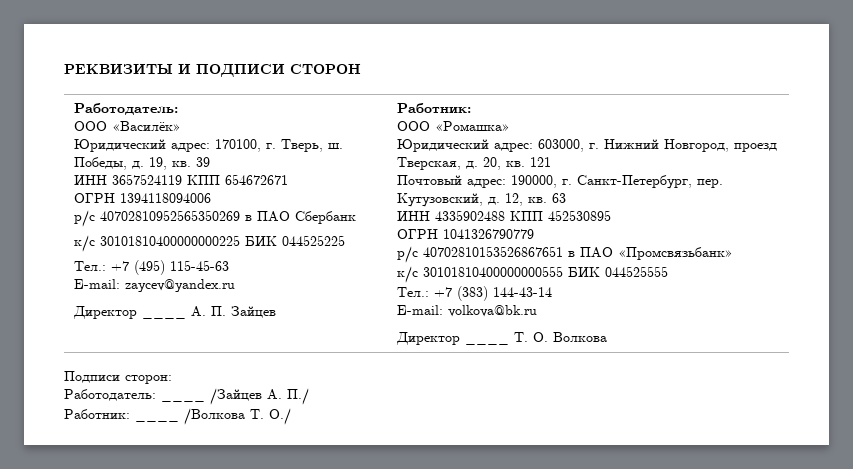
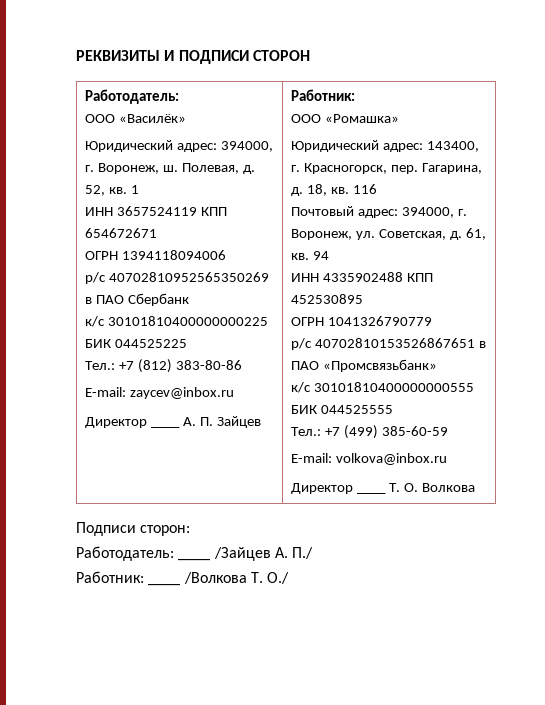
- Юридический адрес: 170100, г. Тверь, ш. Победы, д. 19, кв. 39
+ Юридический адрес: 394000, г. Воронеж, ш. Полевая, д. 52, кв. 1
- Тел.: +7 (495) 115-45-63
- E-mail: zaycev@yandex.ru
+ Тел.: +7 (812) 383-80-86
+ E-mail: zaycev@inbox.ru
- Юридический адрес: 603000, г. Нижний Новгород, проезд Тверская, д. 20, кв. 121
- Почтовый адрес: 190000, г. Санкт-Петербург, пер. Кутузовский, д. 12, кв. 63
+ Юридический адрес: 143400, г. Красногорск, пер. Гагарина, д. 18, кв. 116
+ Почтовый адрес: 394000, г. Воронеж, ул. Советская, д. 61, кв. 94
- Тел.: +7 (383) 144-43-14
- E-mail: volkova@bk.ru
+ Тел.: +7 (499) 385-60-59
+ E-mail: volkova@inbox.ru

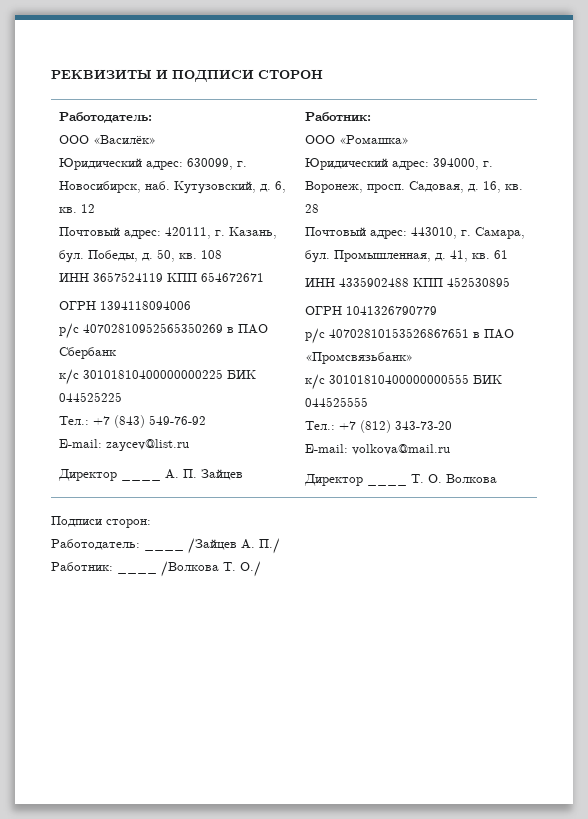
- Юридический адрес: 394000, г. Воронеж, ш. Полевая, д. 52, кв. 1
+ Юридический адрес: 630099, г. Новосибирск, наб. Кутузовский, д. 6, кв. 12
+ Почтовый адрес: 420111, г. Казань, бул. Победы, д. 50, кв. 108
- Тел.: +7 (812) 383-80-86
- E-mail: zaycev@inbox.ru
+ Тел.: +7 (843) 549-76-92
+ E-mail: zaycev@list.ru
- Юридический адрес: 143400, г. Красногорск, пер. Гагарина, д. 18, кв. 116
- Почтовый адрес: 394000, г. Воронеж, ул. Советская, д. 61, кв. 94
+ Юридический адрес: 394000, г. Воронеж, просп. Садовая, д. 16, кв. 28
+ Почтовый адрес: 443010, г. Самара, бул. Промышленная, д. 41, кв. 61
- Тел.: +7 (499) 385-60-59
- E-mail: volkova@inbox.ru
+ Тел.: +7 (812) 343-73-20
+ E-mail: volkova@mail.ru

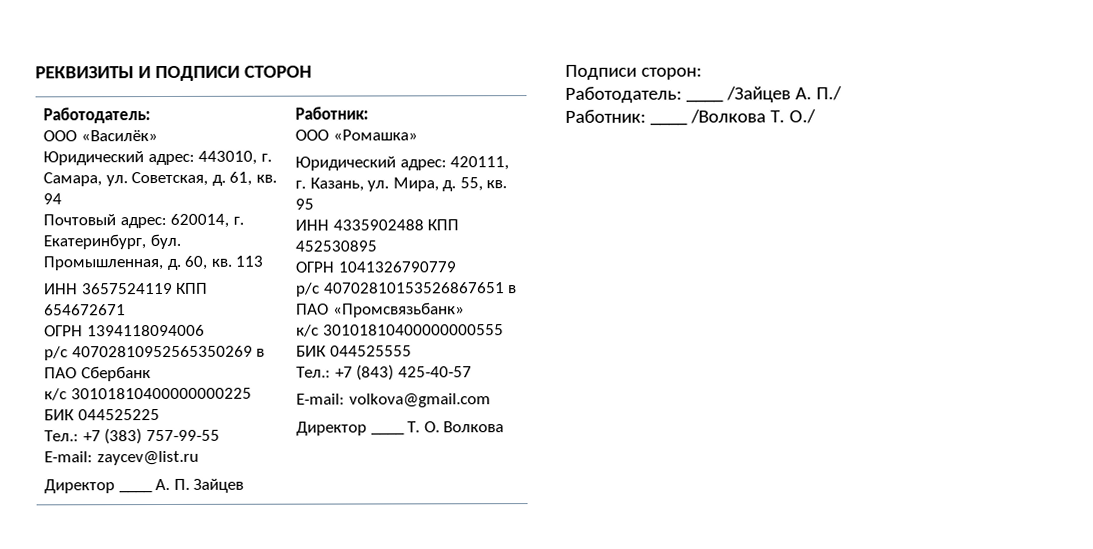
- Юридический адрес: 630099, г. Новосибирск, наб. Кутузовский, д. 6, кв. 12
- Почтовый адрес: 420111, г. Казань, бул. Победы, д. 50, кв. 108
+ Юридический адрес: 443010, г. Самара, ул. Советская, д. 61, кв. 94
+ Почтовый адрес: 620014, г. Екатеринбург, бул. Промышленная, д. 60, кв. 113
- Тел.: +7 (843) 549-76-92
+ Тел.: +7 (383) 757-99-55
- Юридический адрес: 394000, г. Воронеж, просп. Садовая, д. 16, кв. 28
- Почтовый адрес: 443010, г. Самара, бул. Промышленная, д. 41, кв. 61
+ Юридический адрес: 420111, г. Казань, ул. Мира, д. 55, кв. 95
- Тел.: +7 (812) 343-73-20
- E-mail: volkova@mail.ru
+ Тел.: +7 (843) 425-40-57
+ E-mail: volkova@gmail.com

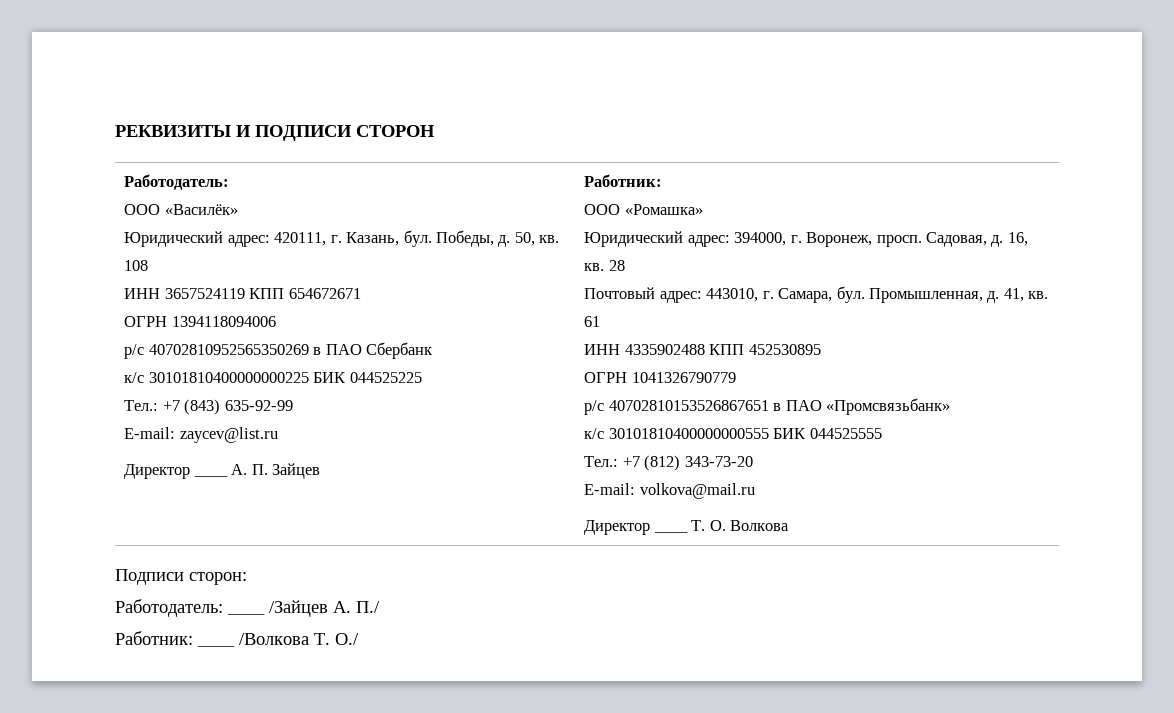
- Юридический адрес: 443010, г. Самара, ул. Советская, д. 61, кв. 94
- Почтовый адрес: 620014, г. Екатеринбург, бул. Промышленная, д. 60, кв. 113
+ Юридический адрес: 420111, г. Казань, бул. Победы, д. 50, кв. 108
- Тел.: +7 (383) 757-99-55
+ Тел.: +7 (843) 635-92-99
- Юридический адрес: 420111, г. Казань, ул. Мира, д. 55, кв. 95
+ Юридический адрес: 394000, г. Воронеж, просп. Садовая, д. 16, кв. 28
+ Почтовый адрес: 443010, г. Самара, бул. Промышленная, д. 41, кв. 61
- Тел.: +7 (843) 425-40-57
- E-mail: volkova@gmail.com
+ Тел.: +7 (812) 343-73-20
+ E-mail: volkova@mail.ru

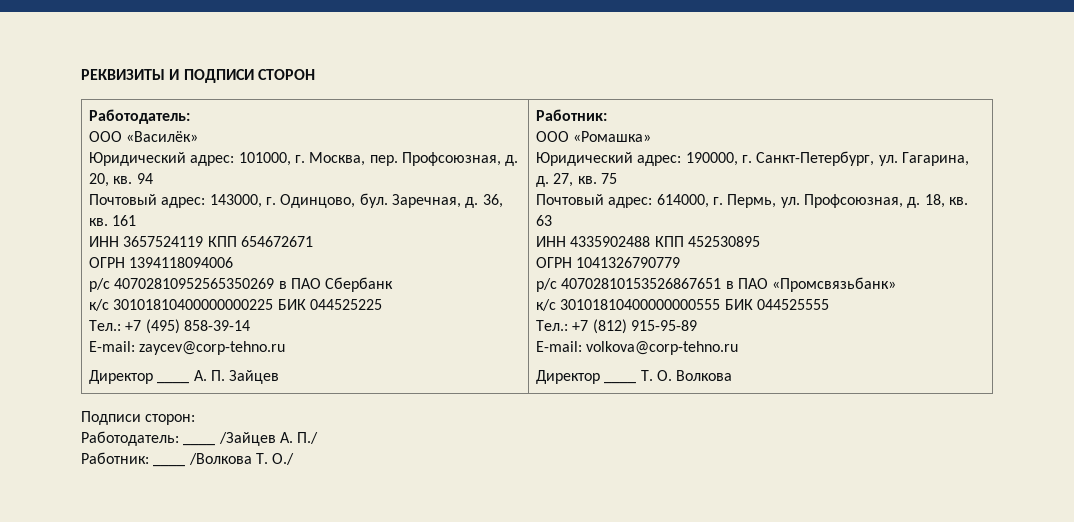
- Юридический адрес: 420111, г. Казань, бул. Победы, д. 50, кв. 108
+ Юридический адрес: 101000, г. Москва, пер. Профсоюзная, д. 20, кв. 94
+ Почтовый адрес: 143000, г. Одинцово, бул. Заречная, д. 36, кв. 161
- Тел.: +7 (843) 635-92-99
- E-mail: zaycev@list.ru
+ Тел.: +7 (495) 858-39-14
+ E-mail: zaycev@corp-tehno.ru
- Юридический адрес: 394000, г. Воронеж, просп. Садовая, д. 16, кв. 28
- Почтовый адрес: 443010, г. Самара, бул. Промышленная, д. 41, кв. 61
+ Юридический адрес: 190000, г. Санкт-Петербург, ул. Гагарина, д. 27, кв. 75
+ Почтовый адрес: 614000, г. Пермь, ул. Профсоюзная, д. 18, кв. 63
- Тел.: +7 (812) 343-73-20
- E-mail: volkova@mail.ru
+ Тел.: +7 (812) 915-95-89
+ E-mail: volkova@corp-tehno.ru

